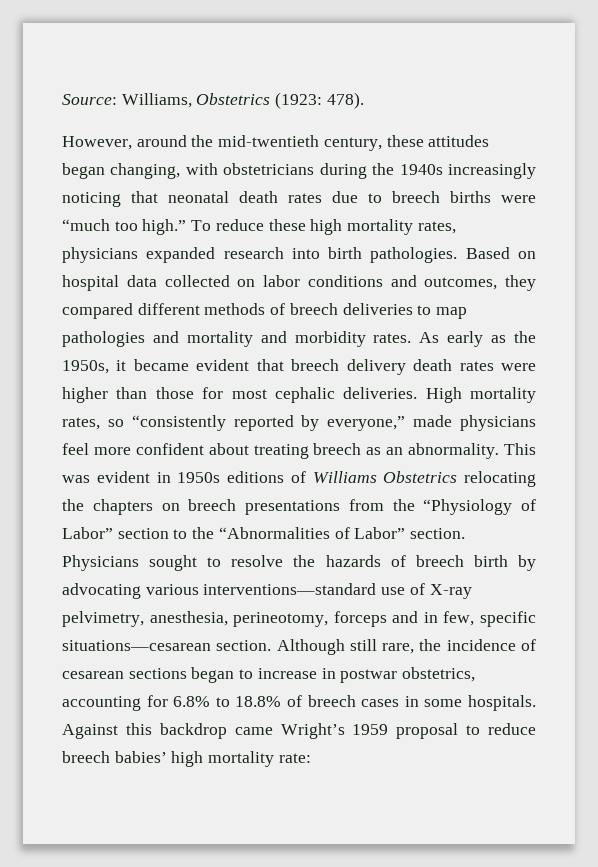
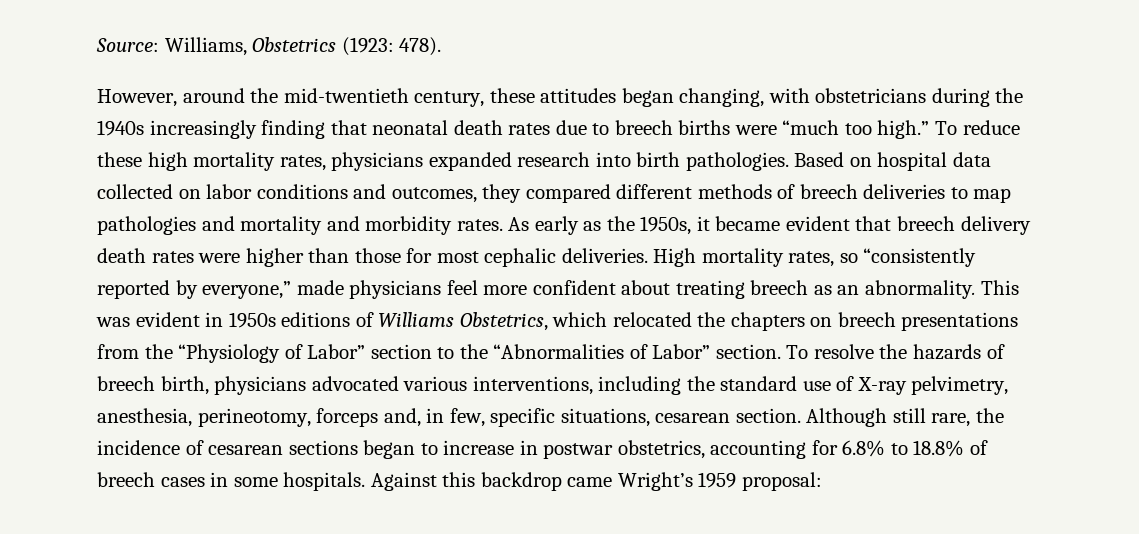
- However, around the mid-twentieth century, these attitudes began changing, with obstetricians during the 1940s increasingly noticing that neonatal death rates due to breech births were “much too high.”
+ However, around the mid-twentieth century, these attitudes began changing, with obstetricians during the 1940s increasingly finding that neonatal death rates due to breech births were “much too high.”
- This was evident in 1950s editions of Williams Obstetrics relocating the chapters on breech presentations from the “Physiology of Labor” section to the “Abnormalities of Labor” section.
+ This was evident in 1950s editions of Williams Obstetrics, which relocated the chapters on breech presentations from the “Physiology of Labor” section to the “Abnormalities of Labor” section.
- Physicians sought to resolve the hazards of breech birth by advocating various interventions—standard use of X-ray pelvimetry, anesthesia, perineotomy, forceps and in few, specific situations—cesarean section.
+ To resolve the hazards of breech birth, physicians advocated various interventions, including the standard use of X-ray pelvimetry, anesthesia, perineotomy, forceps and, in few, specific situations, cesarean section.
- Against this backdrop came Wright’s 1959 proposal to reduce breech babies’ high mortality rate:
+ Against this backdrop came Wright’s 1959 proposal:

